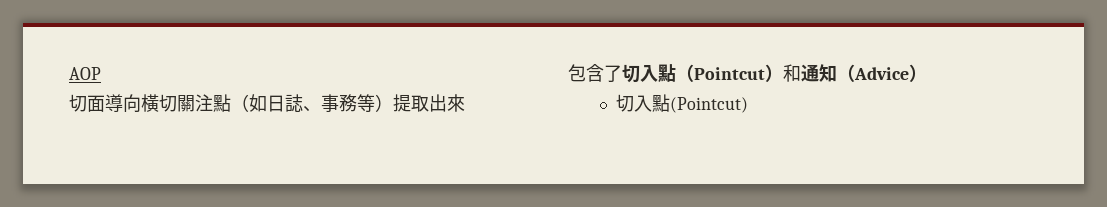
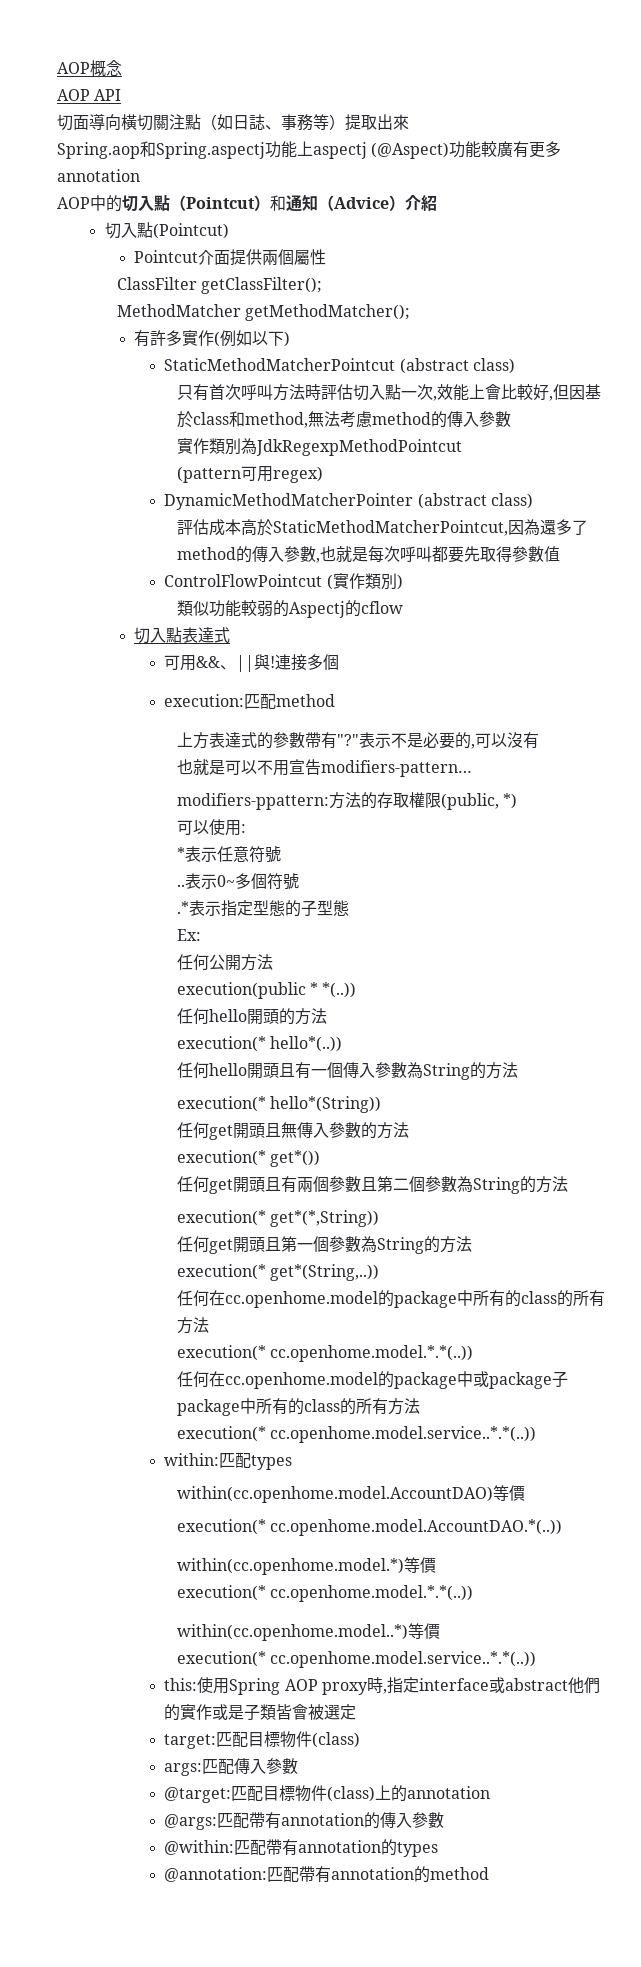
- AOP
+ AOP概念
+ AOP API
- 包含了切入點（Pointcut）和通知（Advice）
+ Spring.aop和Spring.aspectj功能上aspectj (@Aspect)功能較廣有更多annotation
+ AOP中的切入點（Pointcut）和通知（Advice）介紹
+ Pointcut介面提供兩個屬性
+ ClassFilter getClassFilter();
+ MethodMatcher getMethodMatcher();
+ 有許多實作(例如以下)
+ StaticMethodMatcherPointcut (abstract class)
+ 只有首次呼叫方法時評估切入點一次,效能上會比較好,但因基於class和method,無法考慮method的傳入參數
+ 實作類別為JdkRegexpMethodPointcut
+ (pattern可用regex)
+ DynamicMethodMatcherPointer (abstract class)
+ 評估成本高於StaticMethodMatcherPointcut,因為還多了method的傳入參數,也就是每次呼叫都要先取得參數值
+ ControlFlowPointcut (實作類別)
+ 類似功能較弱的Aspectj的cflow
+ 切入點表達式
+ 可用&&、||與!連接多個
+ execution:匹配method
+ 上方表達式的參數帶有"?"表示不是必要的,可以沒有
+ 也就是可以不用宣告modifiers-pattern…
+ modifiers-ppattern:方法的存取權限(public, *)
+ 可以使用:
+ *表示任意符號
+ ..表示0~多個符號
+ .*表示指定型態的子型態
+ Ex:
+ 任何公開方法
+ execution(public * *(..))
+ 任何hello開頭的方法
+ execution(* hello*(..))
+ 任何hello開頭且有一個傳入參數為String的方法
+ execution(* hello*(String))
+ 任何get開頭且無傳入參數的方法
+ execution(* get*())
+ 任何get開頭且有兩個參數且第二個參數為String的方法
+ execution(* get*(*,String))
+ 任何get開頭且第一個參數為String的方法
+ execution(* get*(String,..))
+ 任何在cc.openhome.model的package中所有的class的所有方法
+ execution(* cc.openhome.model.*.*(..))
+ 任何在cc.openhome.model的package中或package子package中所有的class的所有方法
+ execution(* cc.openhome.model.service..*.*(..))
+ within:匹配types
+ within(cc.openhome.model.AccountDAO)等價
+ execution(* cc.openhome.model.AccountDAO.*(..))
+ within(cc.openhome.model.*)等價
+ execution(* cc.openhome.model.*.*(..))
+ within(cc.openhome.model..*)等價
+ execution(* cc.openhome.model.service..*.*(..))
+ this:使用Spring AOP proxy時,指定interface或abstract他們的實作或是子類皆會被選定
+ target:匹配目標物件(class)
+ args:匹配傳入參數
+ @target:匹配目標物件(class)上的annotation
+ @args:匹配帶有annotation的傳入參數
+ @within:匹配帶有annotation的types
+ @annotation:匹配帶有annotation的method

